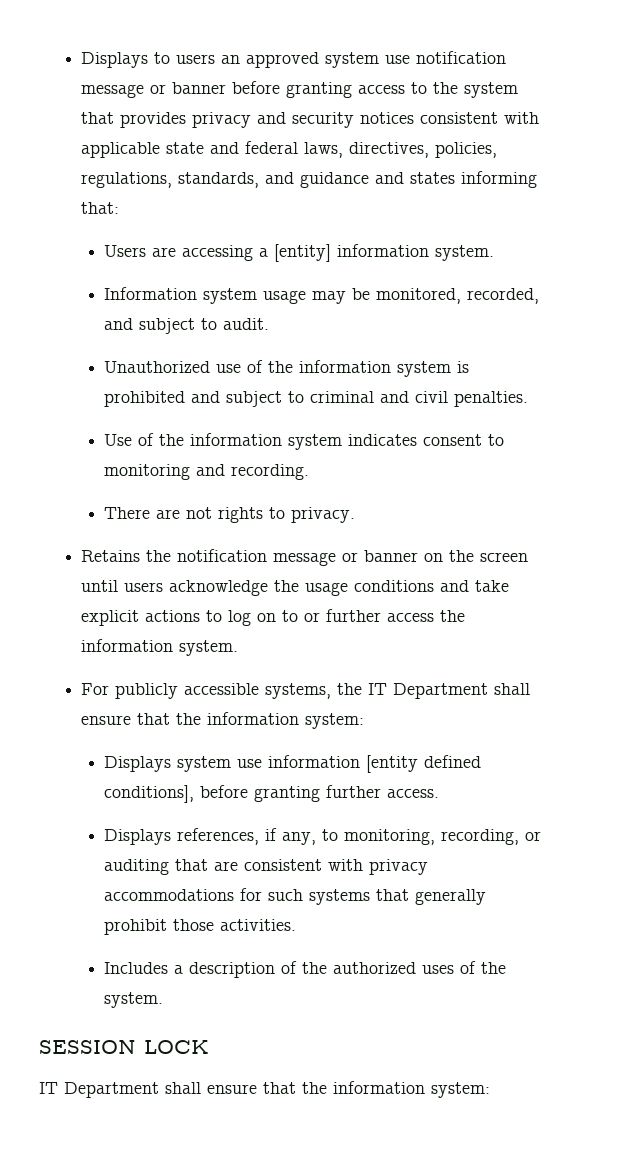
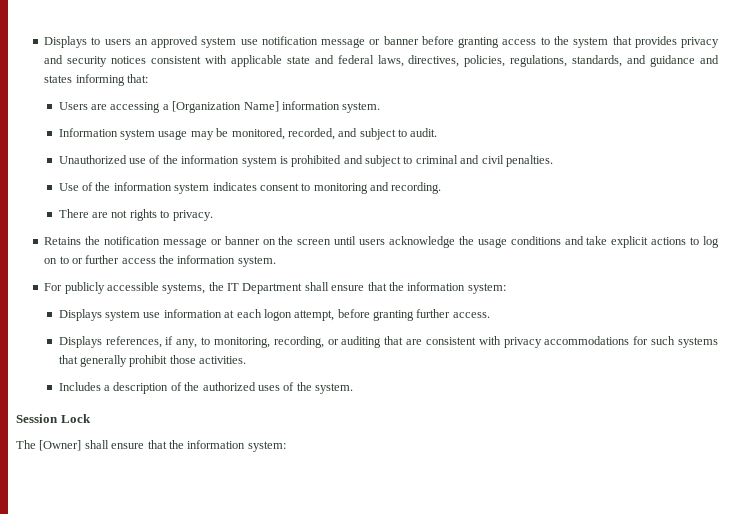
- Users are accessing a [entity] information system.
+ Users are accessing a [Organization Name] information system.
- Displays system use information [entity defined conditions], before granting further access.
+ Displays system use information at each logon attempt, before granting further access.
- SESSION LOCK
- IT Department shall ensure that the information system:
+ Session Lock
+ The [Owner] shall ensure that the information system:

